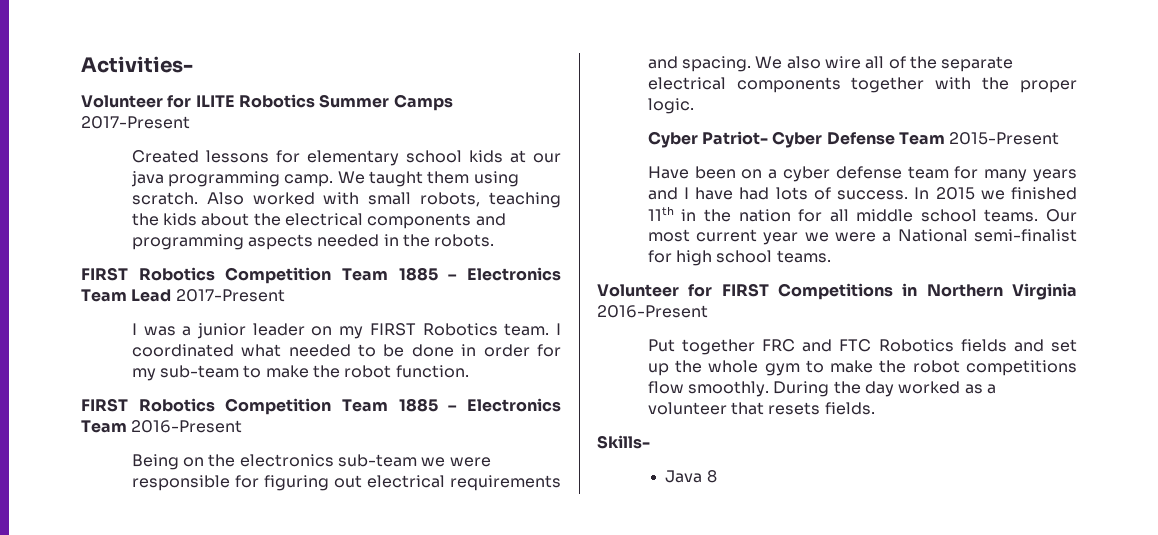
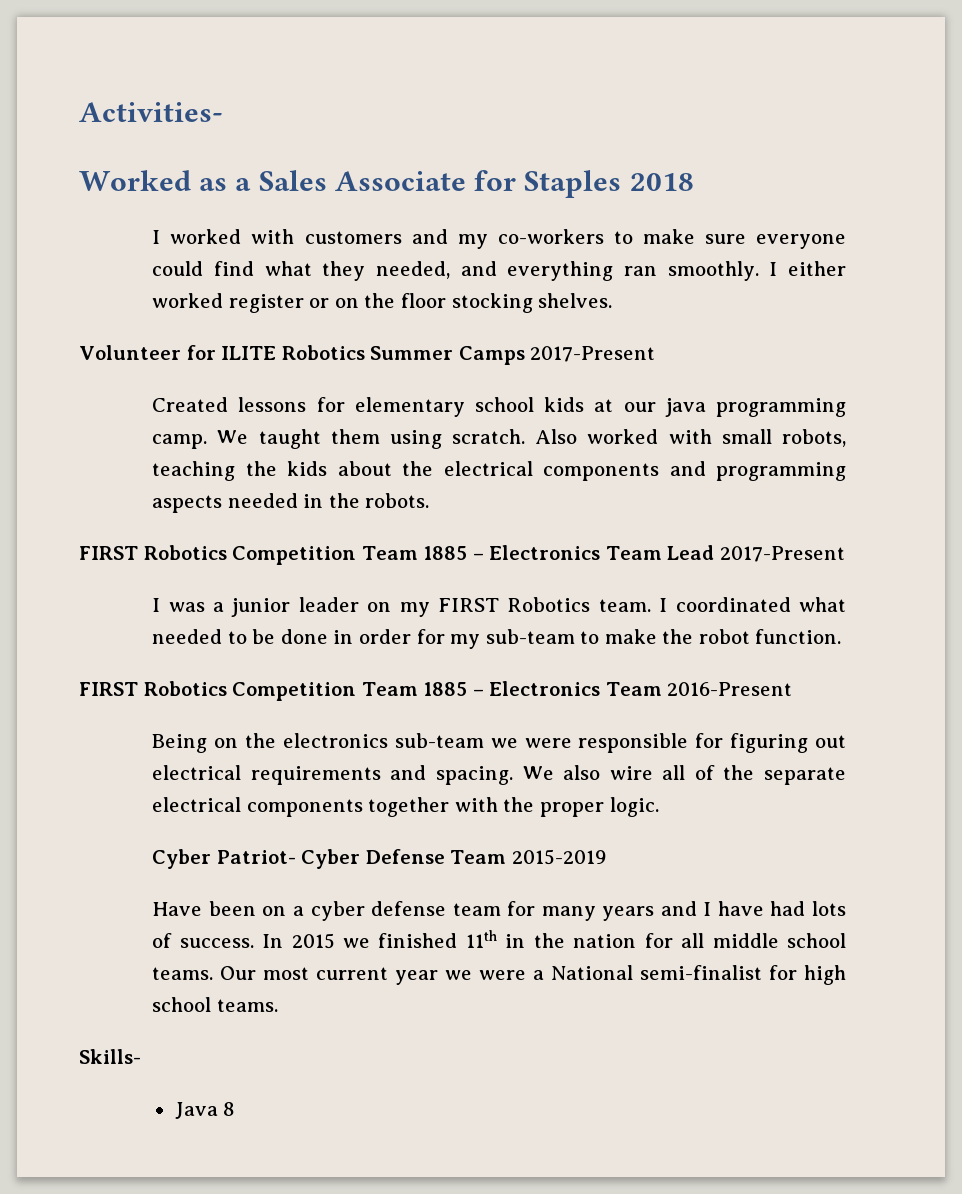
+ Worked as a Sales Associate for Staples 2018
+ I worked with customers and my co-workers to make sure everyone could find what they needed, and everything ran smoothly. I either worked register or on the floor stocking shelves.
- Cyber Patriot- Cyber Defense Team 2015-Present
+ Cyber Patriot- Cyber Defense Team 2015-2019
- Volunteer for FIRST Competitions in Northern Virginia 2016-Present
- Put together FRC and FTC Robotics fields and set up the whole gym to make the robot competitions flow smoothly. During the day worked as a volunteer that resets fields.

